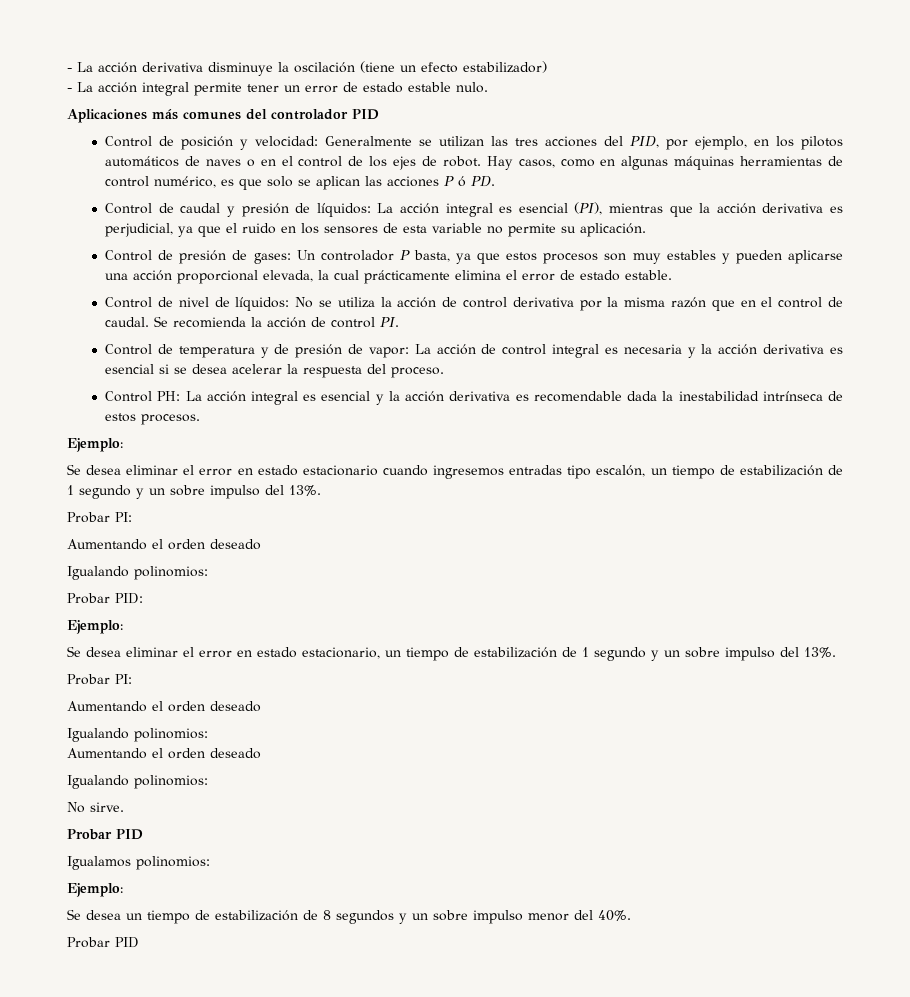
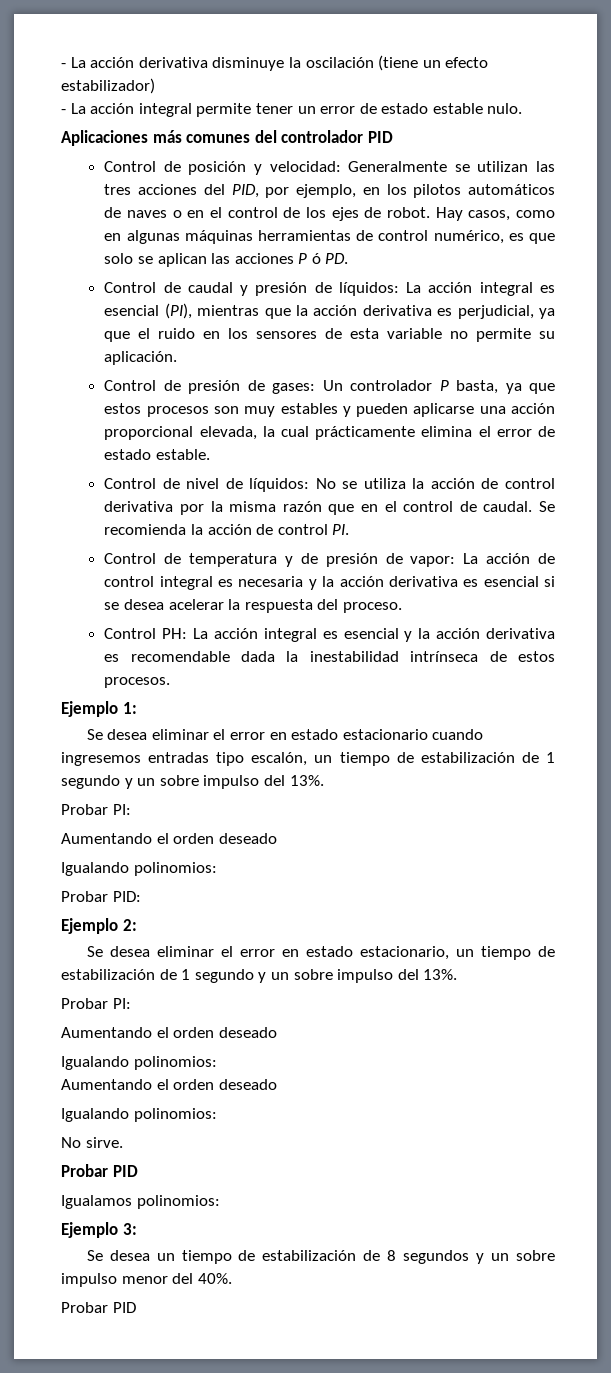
  Control PH: La acción integral es esencial y la acción derivativa es recomendable dada la inestabilidad intrínseca de estos procesos.
- Ejemplo:
+ Ejemplo 1:
  Probar PID:
- Ejemplo:
+ Ejemplo 2:
  Igualamos polinomios:
- Ejemplo:
+ Ejemplo 3:

